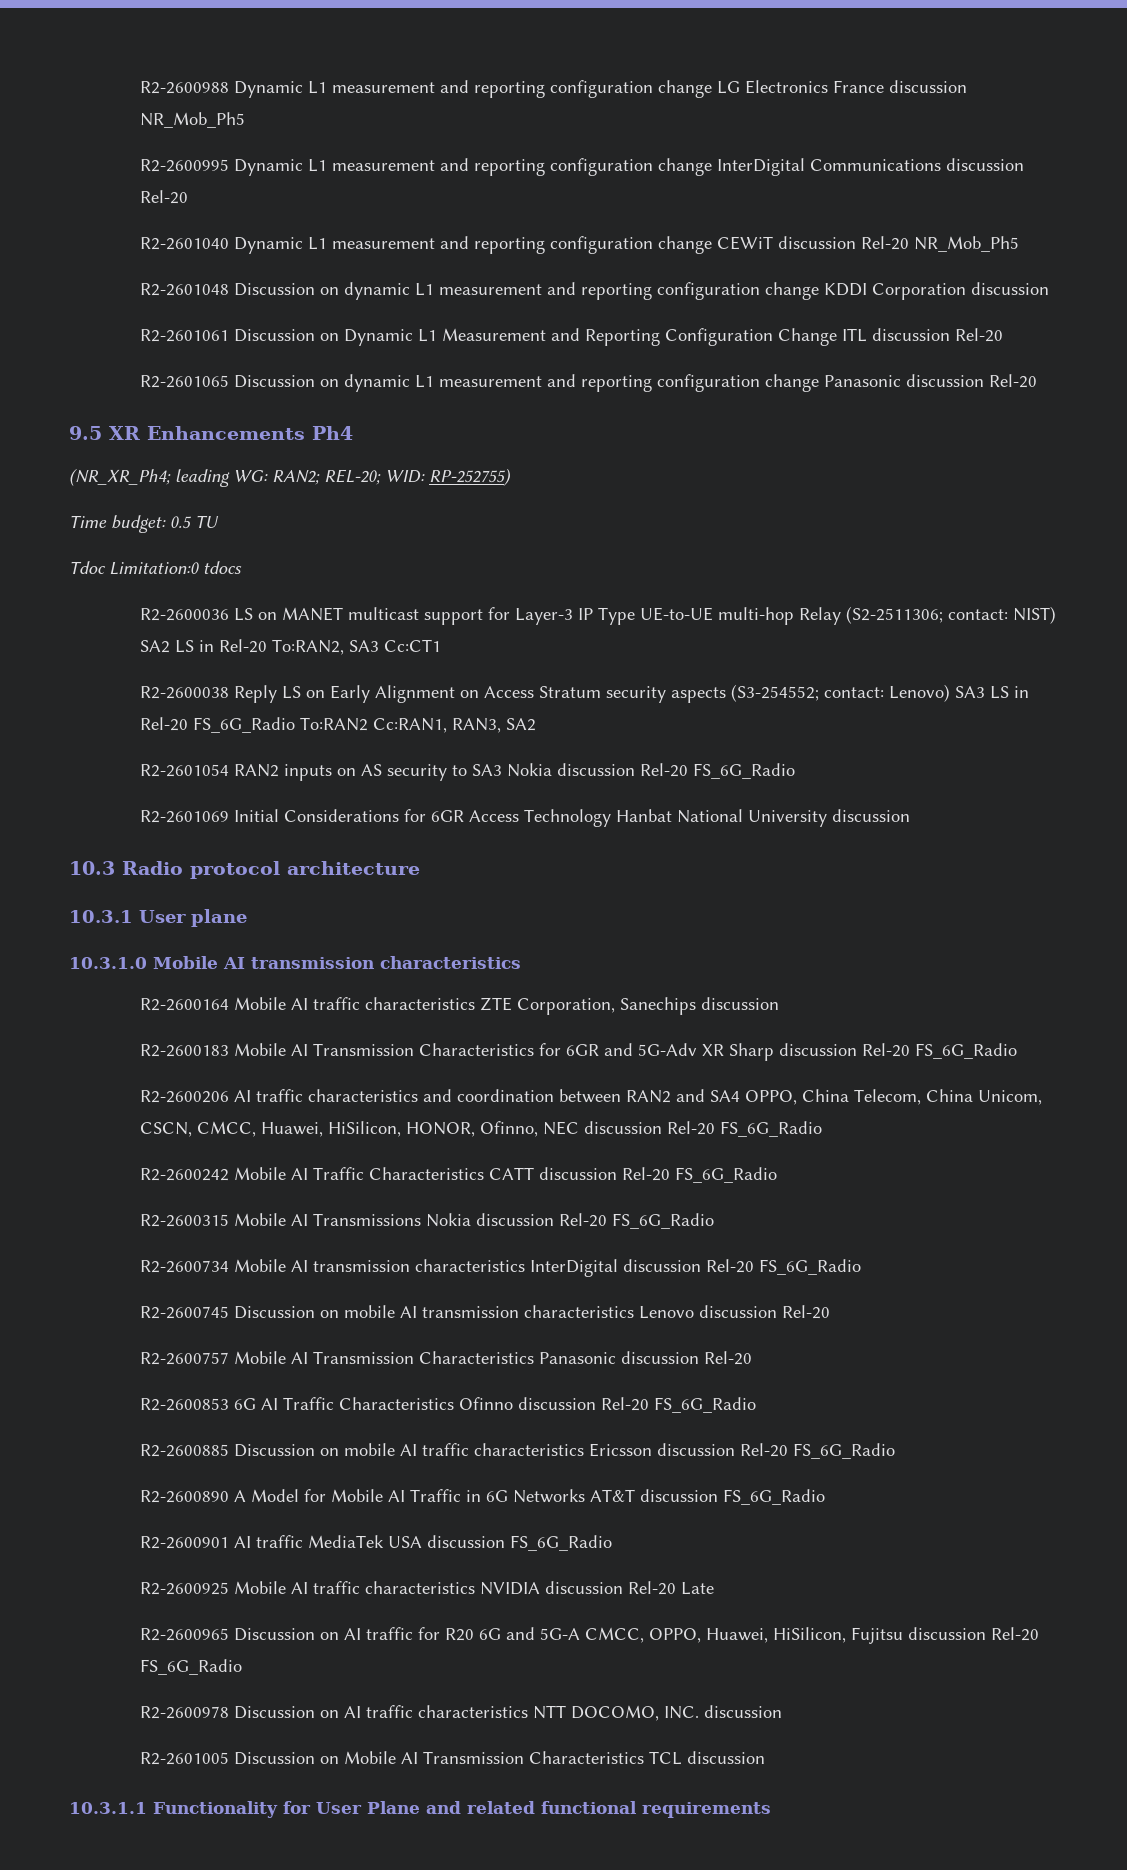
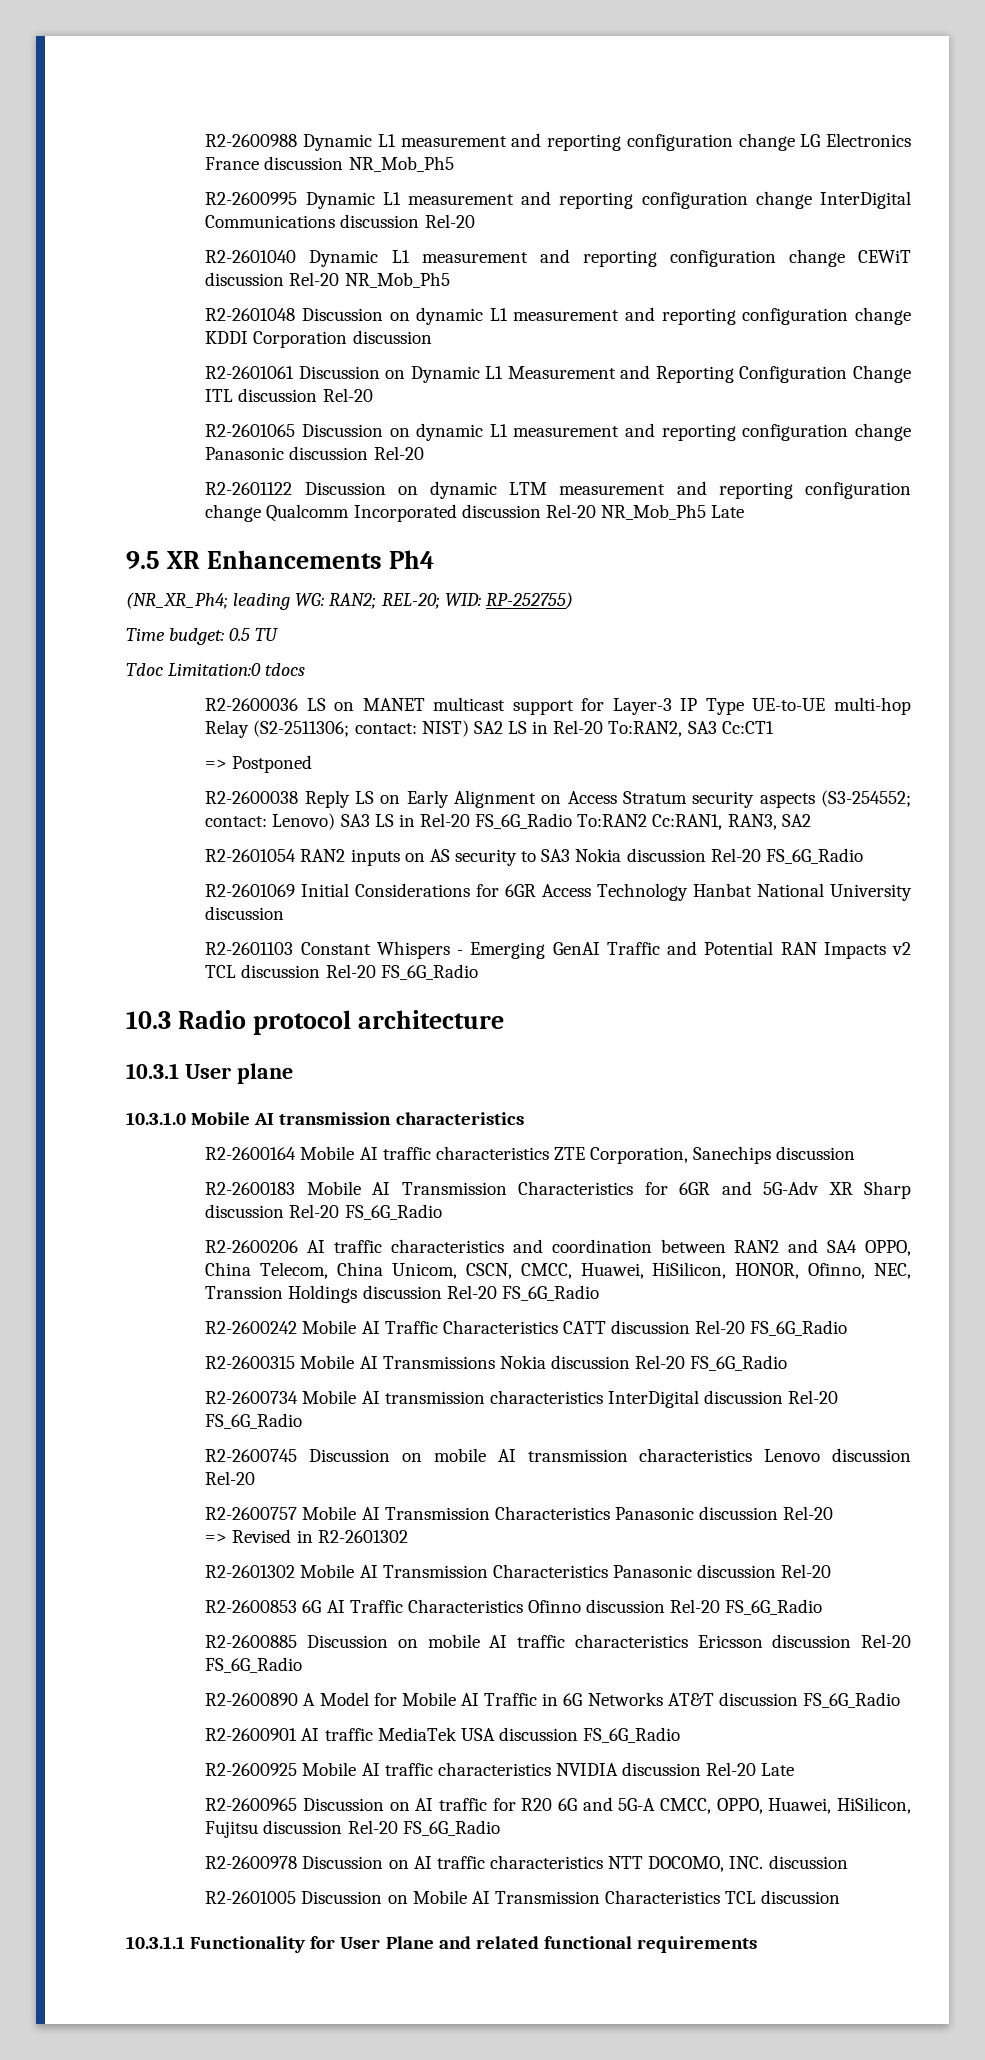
+ R2-2601122 Discussion on dynamic LTM measurement and reporting configuration change Qualcomm Incorporated discussion Rel-20 NR_Mob_Ph5 Late
+ => Postponed
+ R2-2601103 Constant Whispers - Emerging GenAI Traffic and Potential RAN Impacts v2 TCL discussion Rel-20 FS_6G_Radio
- R2-2600206 AI traffic characteristics and coordination between RAN2 and SA4 OPPO, China Telecom, China Unicom, CSCN, CMCC, Huawei, HiSilicon, HONOR, Ofinno, NEC discussion Rel-20 FS_6G_Radio
+ R2-2600206 AI traffic characteristics and coordination between RAN2 and SA4 OPPO, China Telecom, China Unicom, CSCN, CMCC, Huawei, HiSilicon, HONOR, Ofinno, NEC, Transsion Holdings discussion Rel-20 FS_6G_Radio
+ => Revised in R2-2601302
+ R2-2601302 Mobile AI Transmission Characteristics Panasonic discussion Rel-20

